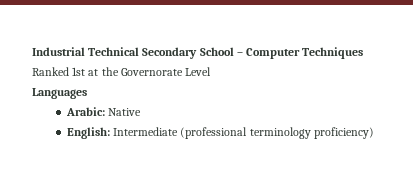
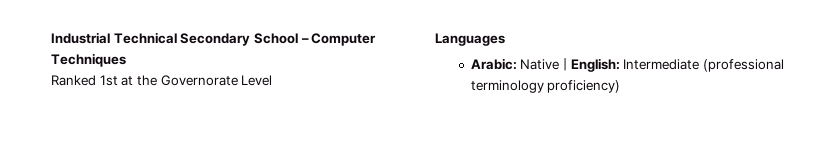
- Arabic: Native
- English: Intermediate (professional terminology proficiency)
+ Arabic: Native | English: Intermediate (professional terminology proficiency)

